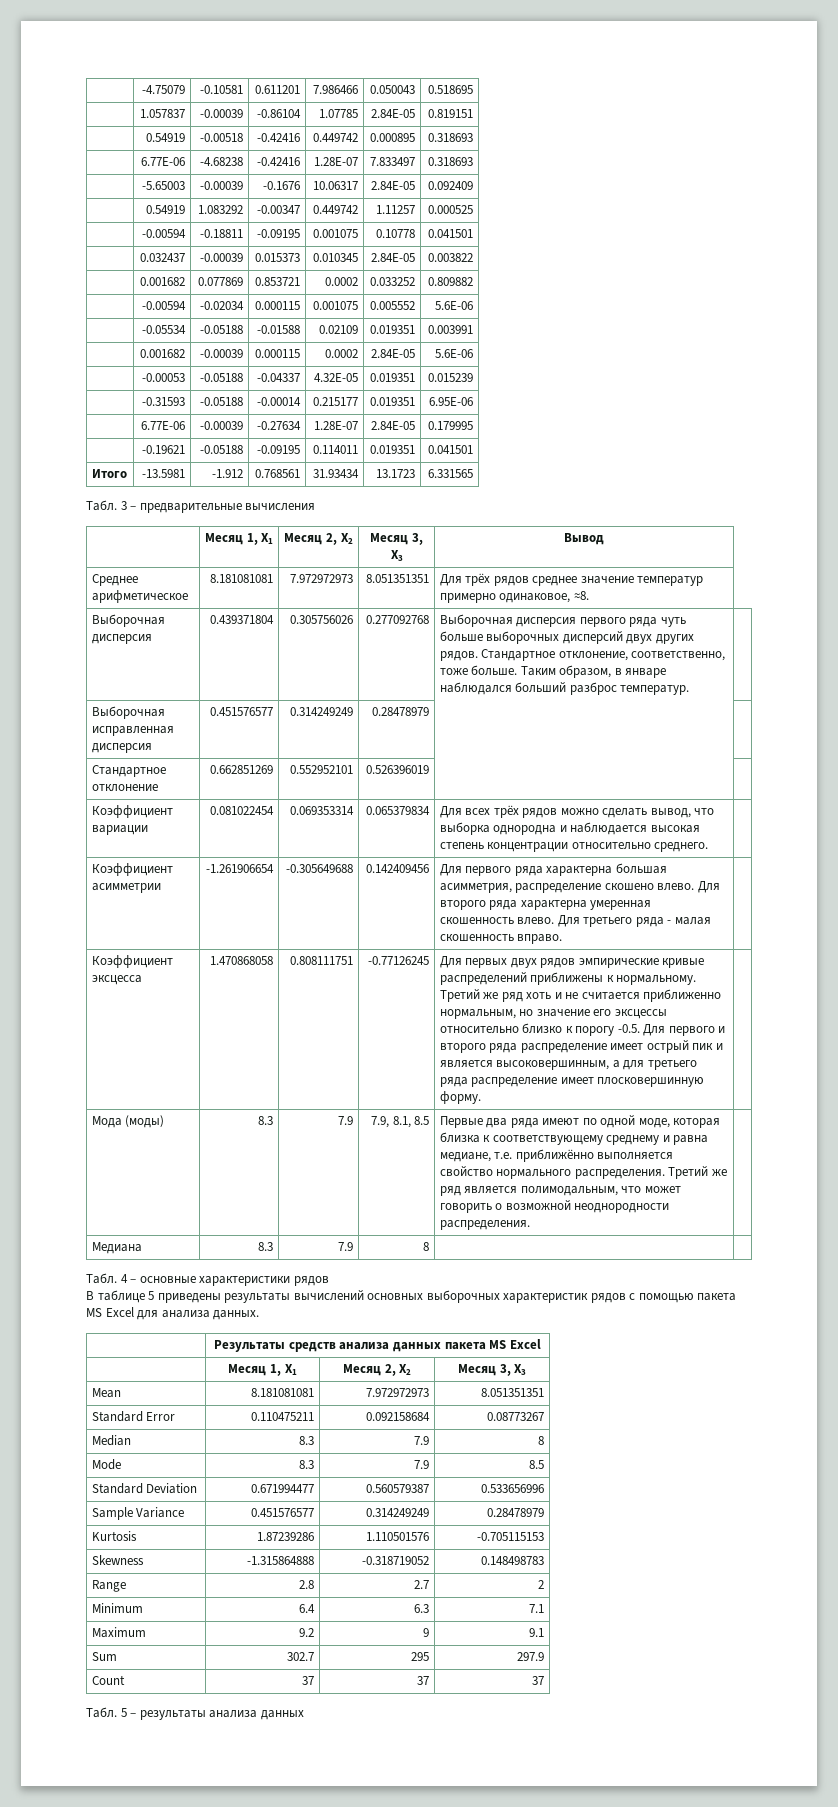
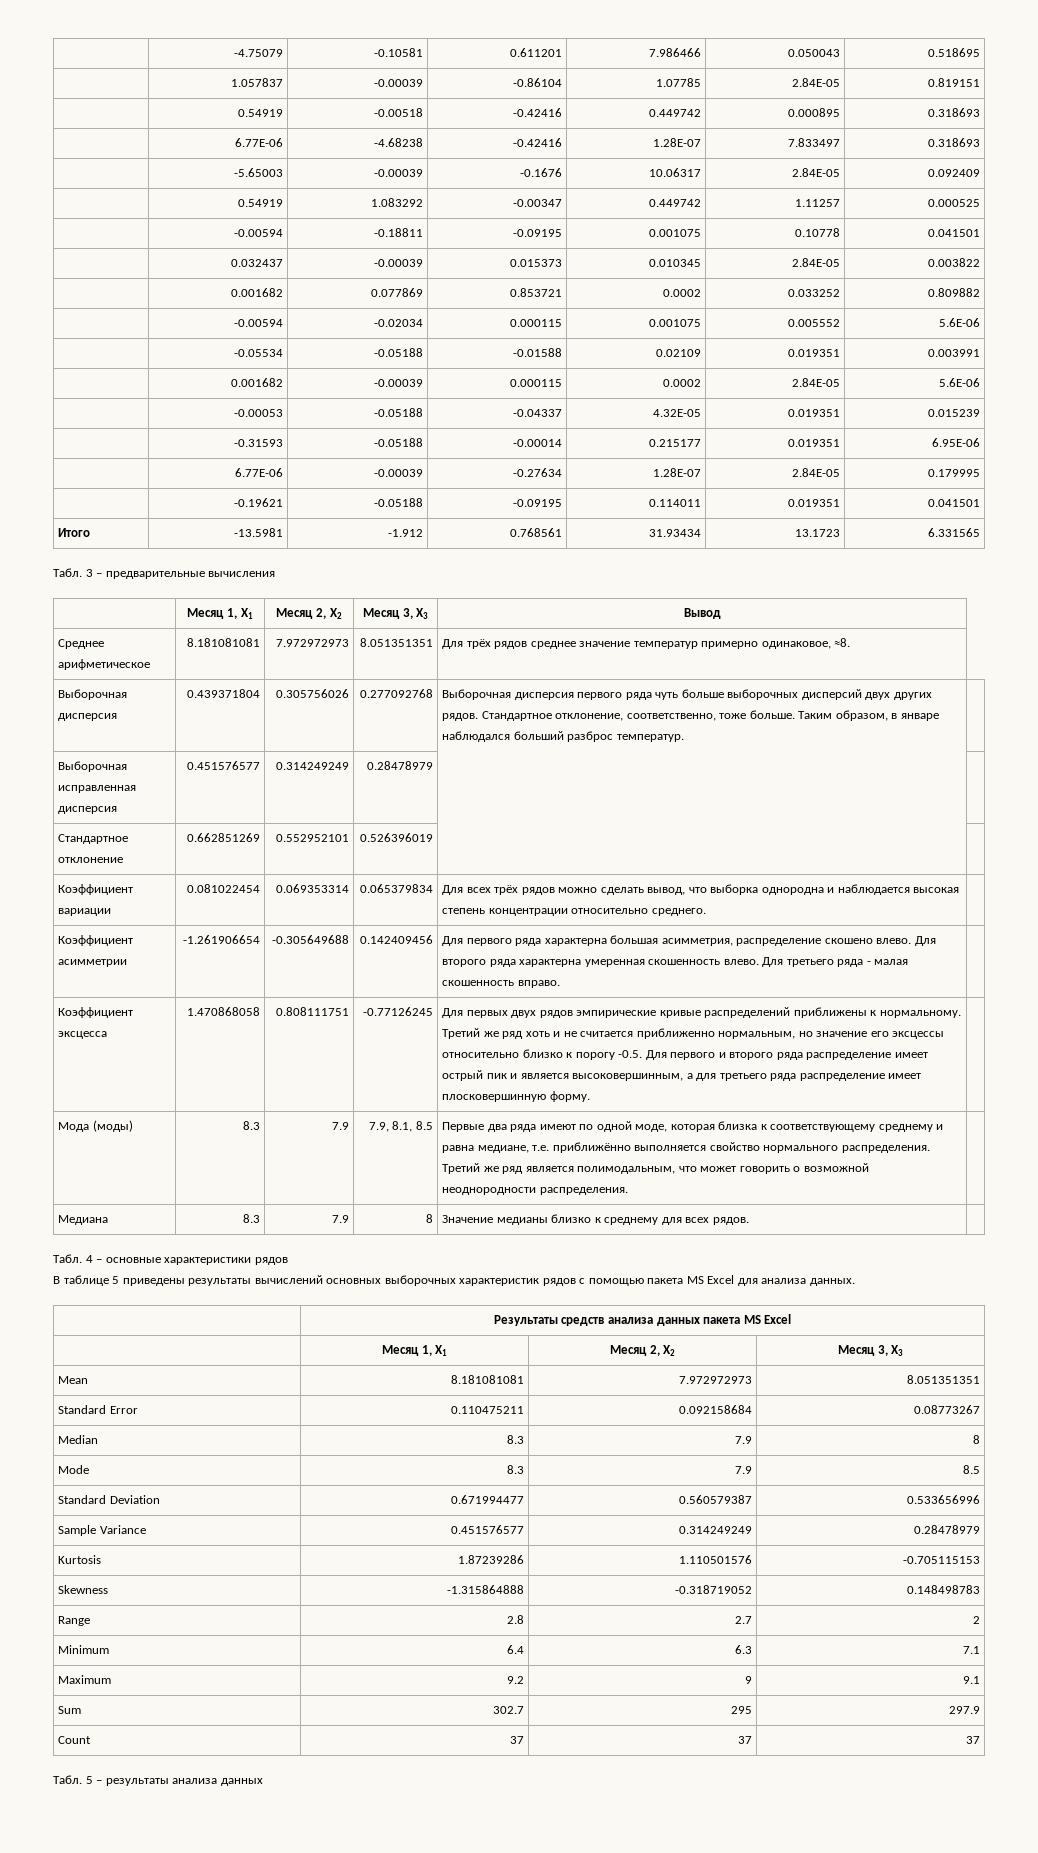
- Медиана | 8.3 | 7.9 | 8 | |
+ Медиана | 8.3 | 7.9 | 8 | Значение медианы близко к среднему для всех рядов. |

